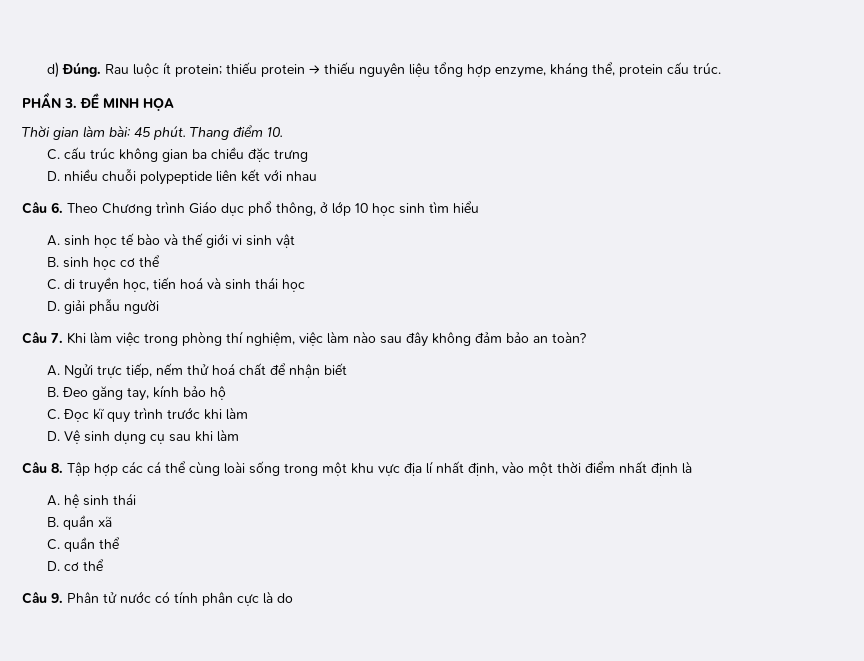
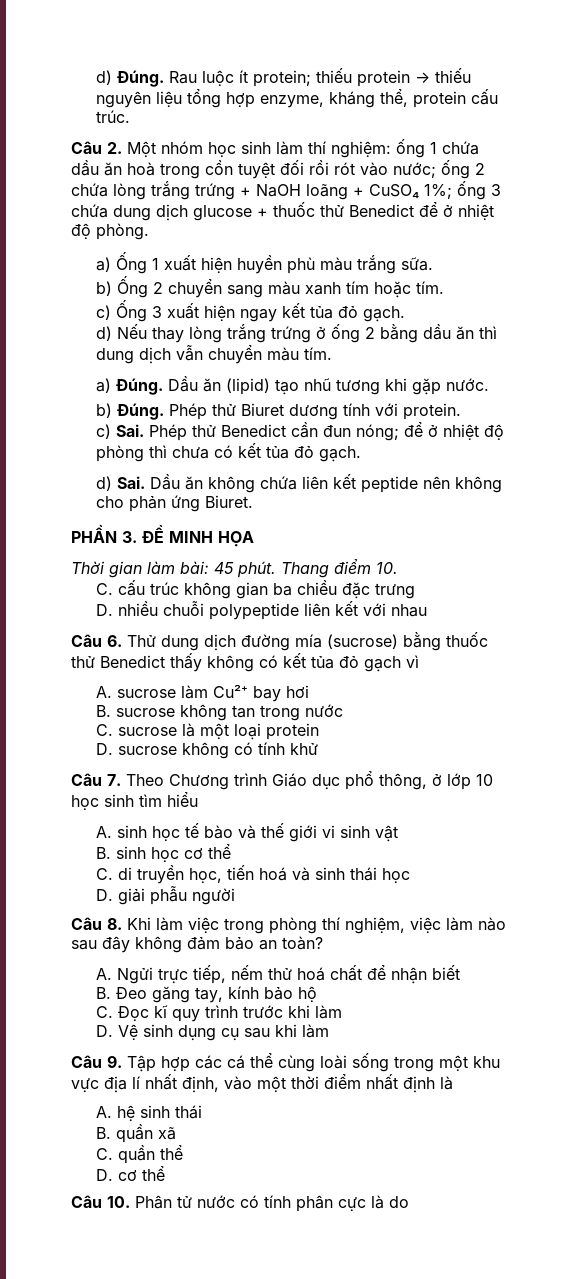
+ Câu 2. Một nhóm học sinh làm thí nghiệm: ống 1 chứa dầu ăn hoà trong cồn tuyệt đối rồi rót vào nước; ống 2 chứa lòng trắng trứng + NaOH loãng + CuSO₄ 1%; ống 3 chứa dung dịch glucose + thuốc thử Benedict để ở nhiệt độ phòng.
+ a) Ống 1 xuất hiện huyền phù màu trắng sữa.
+ b) Ống 2 chuyển sang màu xanh tím hoặc tím.
+ c) Ống 3 xuất hiện ngay kết tủa đỏ gạch.
+ d) Nếu thay lòng trắng trứng ở ống 2 bằng dầu ăn thì dung dịch vẫn chuyển màu tím.
+ a) Đúng. Dầu ăn (lipid) tạo nhũ tương khi gặp nước.
+ b) Đúng. Phép thử Biuret dương tính với protein.
+ c) Sai. Phép thử Benedict cần đun nóng; để ở nhiệt độ phòng thì chưa có kết tủa đỏ gạch.
+ d) Sai. Dầu ăn không chứa liên kết peptide nên không cho phản ứng Biuret.
- Câu 6. Theo Chương trình Giáo dục phổ thông, ở lớp 10 học sinh tìm hiểu
+ Câu 6. Thử dung dịch đường mía (sucrose) bằng thuốc thử Benedict thấy không có kết tủa đỏ gạch vì
+ A. sucrose làm Cu²⁺ bay hơi
+ B. sucrose không tan trong nước
+ C. sucrose là một loại protein
+ D. sucrose không có tính khử
+ Câu 7. Theo Chương trình Giáo dục phổ thông, ở lớp 10 học sinh tìm hiểu
- Câu 7. Khi làm việc trong phòng thí nghiệm, việc làm nào sau đây không đảm bảo an toàn?
+ Câu 8. Khi làm việc trong phòng thí nghiệm, việc làm nào sau đây không đảm bảo an toàn?
- Câu 8. Tập hợp các cá thể cùng loài sống trong một khu vực địa lí nhất định, vào một thời điểm nhất định là
+ Câu 9. Tập hợp các cá thể cùng loài sống trong một khu vực địa lí nhất định, vào một thời điểm nhất định là
- Câu 9. Phân tử nước có tính phân cực là do
+ Câu 10. Phân tử nước có tính phân cực là do

